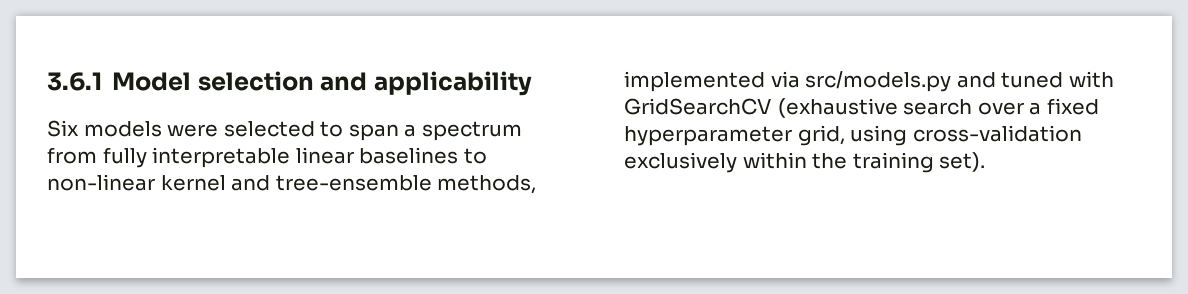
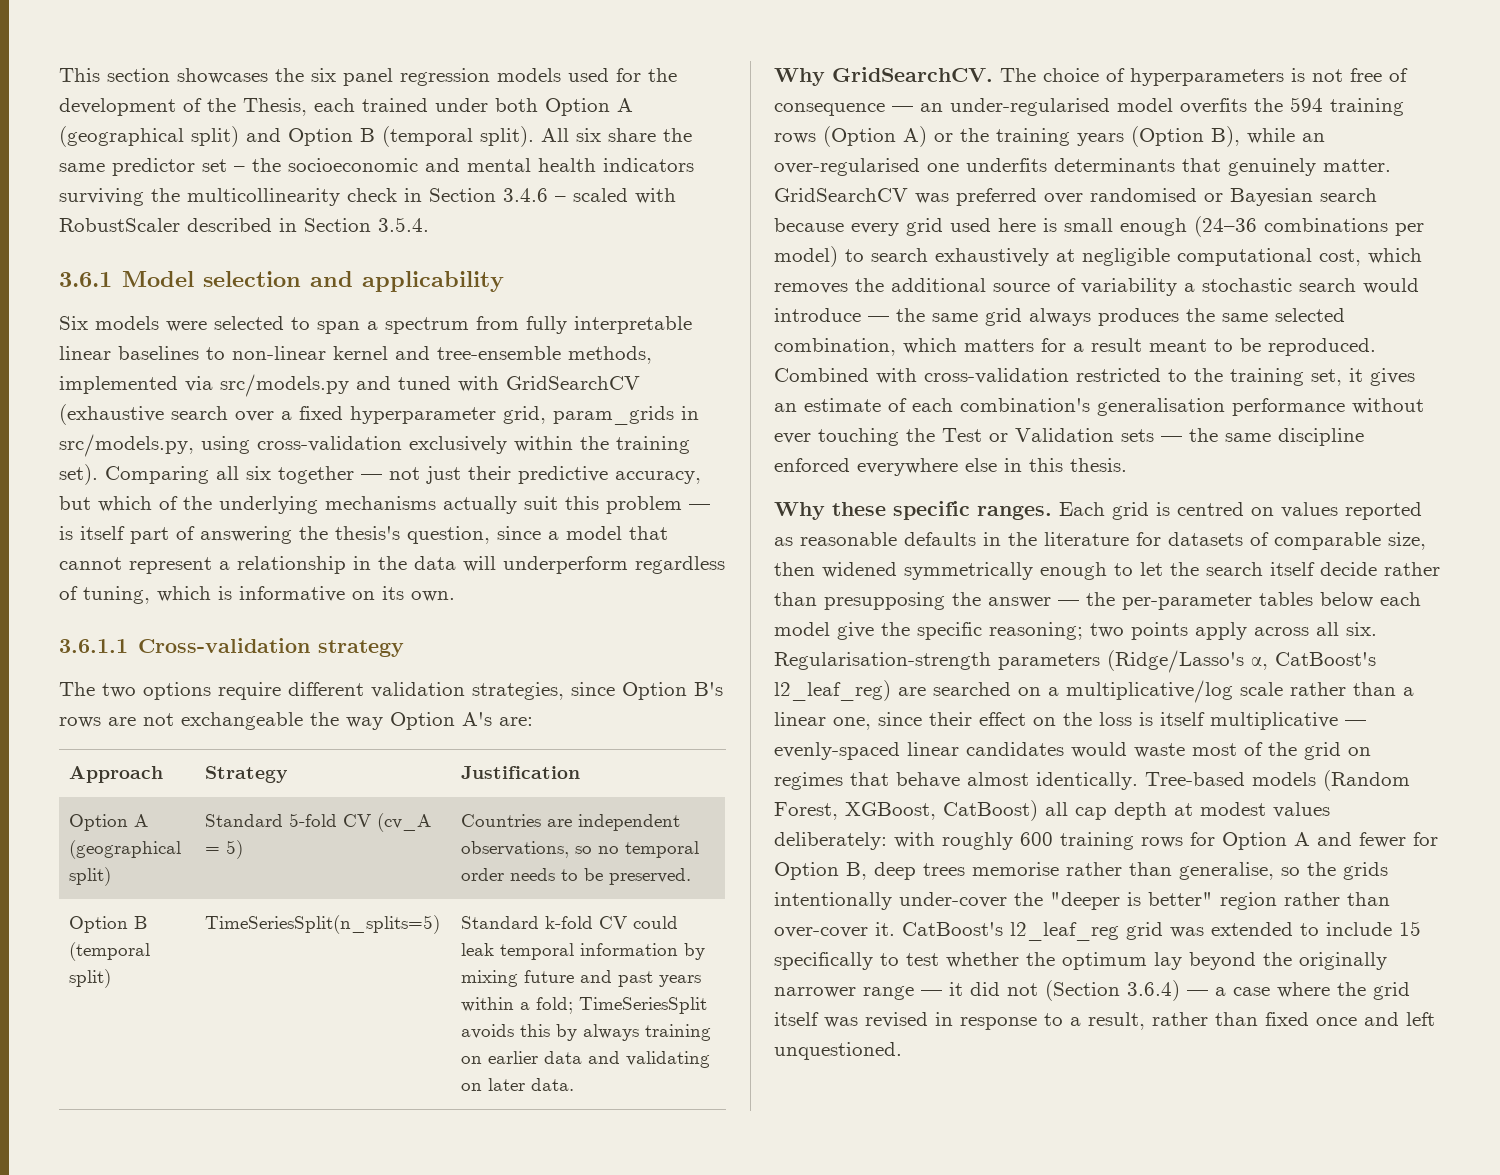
+ This section showcases the six panel regression models used for the development of the Thesis, each trained under both Option A (geographical split) and Option B (temporal split). All six share the same predictor set – the socioeconomic and mental health indicators surviving the multicollinearity check in Section 3.4.6 – scaled with RobustScaler described in Section 3.5.4.
- Six models were selected to span a spectrum from fully interpretable linear baselines to non-linear kernel and tree-ensemble methods, implemented via src/models.py and tuned with GridSearchCV (exhaustive search over a fixed hyperparameter grid, using cross-validation exclusively within the training set).
+ Six models were selected to span a spectrum from fully interpretable linear baselines to non-linear kernel and tree-ensemble methods, implemented via src/models.py and tuned with GridSearchCV (exhaustive search over a fixed hyperparameter grid, param_grids in src/models.py, using cross-validation exclusively within the training set).
+ Comparing all six together — not just their predictive accuracy, but which of the underlying mechanisms actually suit this problem — is itself part of answering the thesis's question, since a model that cannot represent a relationship in the data will underperform regardless of tuning, which is informative on its own.
+ 3.6.1.1 Cross-validation strategy
+ The two options require different validation strategies, since Option B's rows are not exchangeable the way Option A's are:
+ Approach | Strategy | Justification
+ Option A (geographical split) | Standard 5-fold CV (cv_A = 5) | Countries are independent observations, so no temporal order needs to be preserved.
+ Option B (temporal split) | TimeSeriesSplit(n_splits=5) | Standard k-fold CV could leak temporal information by mixing future and past years within a fold; TimeSeriesSplit avoids this by always training on earlier data and validating on later data.
+ Why GridSearchCV. The choice of hyperparameters is not free of consequence — an under-regularised model overfits the 594 training rows (Option A) or the training years (Option B), while an over-regularised one underfits determinants that genuinely matter. GridSearchCV was preferred over randomised or Bayesian search because every grid used here is small enough (24–36 combinations per model) to search exhaustively at negligible computational cost, which removes the additional source of variability a stochastic search would introduce — the same grid always produces the same selected combination, which matters for a result meant to be reproduced. Combined with cross-validation restricted to the training set, it gives an estimate of each combination's generalisation performance without ever touching the Test or Validation sets — the same discipline enforced everywhere else in this thesis.
+ Why these specific ranges. Each grid is centred on values reported as reasonable defaults in the literature for datasets of comparable size, then widened symmetrically enough to let the search itself decide rather than presupposing the answer — the per-parameter tables below each model give the specific reasoning; two points apply across all six. Regularisation-strength parameters (Ridge/Lasso's α, CatBoost's l2_leaf_reg) are searched on a multiplicative/log scale rather than a linear one, since their effect on the loss is itself multiplicative — evenly-spaced linear candidates would waste most of the grid on regimes that behave almost identically. Tree-based models (Random Forest, XGBoost, CatBoost) all cap depth at modest values deliberately: with roughly 600 training rows for Option A and fewer for Option B, deep trees memorise rather than generalise, so the grids intentionally under-cover the "deeper is better" region rather than over-cover it. CatBoost's l2_leaf_reg grid was extended to include 15 specifically to test whether the optimum lay beyond the originally narrower range — it did not (Section 3.6.4) — a case where the grid itself was revised in response to a result, rather than fixed once and left unquestioned.

